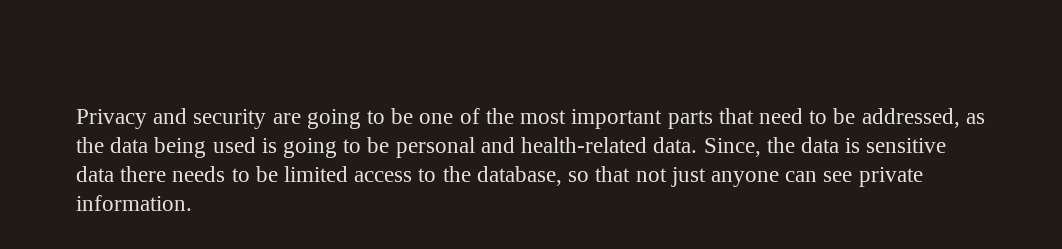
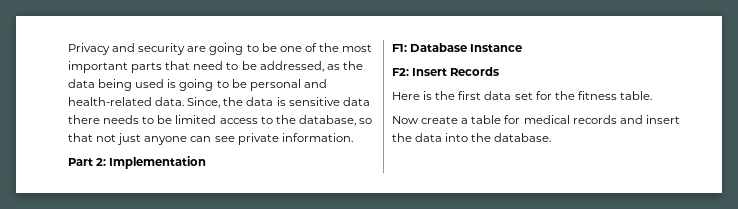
+ Part 2: Implementation
+ F1: Database Instance
+ F2: Insert Records
+ Here is the first data set for the fitness table.
+ Now create a table for medical records and insert the data into the database.

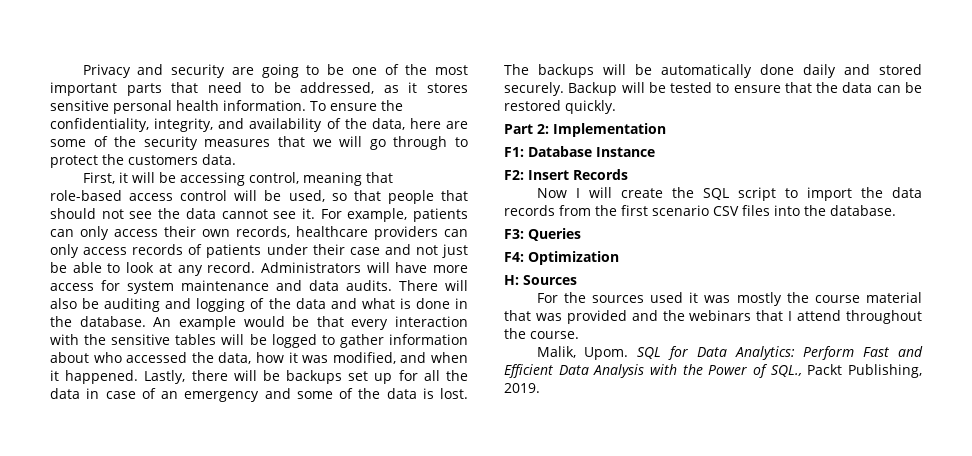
- Privacy and security are going to be one of the most important parts that need to be addressed, as the data being used is going to be personal and health-related data. Since, the data is sensitive data there needs to be limited access to the database, so that not just anyone can see private information.
+ Privacy and security are going to be one of the most important parts that need to be addressed, as it stores sensitive personal health information. To ensure the confidentiality, integrity, and availability of the data, here are some of the security measures that we will go through to protect the customers data.
+ First, it will be accessing control, meaning that role-based access control will be used, so that people that should not see the data cannot see it. For example, patients can only access their own records, healthcare providers can only access records of patients under their case and not just be able to look at any record. Administrators will have more access for system maintenance and data audits. There will also be auditing and logging of the data and what is done in the database. An example would be that every interaction with the sensitive tables will be logged to gather information about who accessed the data, how it was modified, and when it happened. Lastly, there will be backups set up for all the data in case of an emergency and some of the data is lost. The backups will be automatically done daily and stored securely. Backup will be tested to ensure that the data can be restored quickly.
- Here is the first data set for the fitness table.
- Now create a table for medical records and insert the data into the database.
+ Now I will create the SQL script to import the data records from the first scenario CSV files into the database.
+ F3: Queries
+ F4: Optimization
+ H: Sources
+ For the sources used it was mostly the course material that was provided and the webinars that I attend throughout the course.
+ Malik, Upom. SQL for Data Analytics: Perform Fast and Efficient Data Analysis with the Power of SQL., Packt Publishing, 2019.

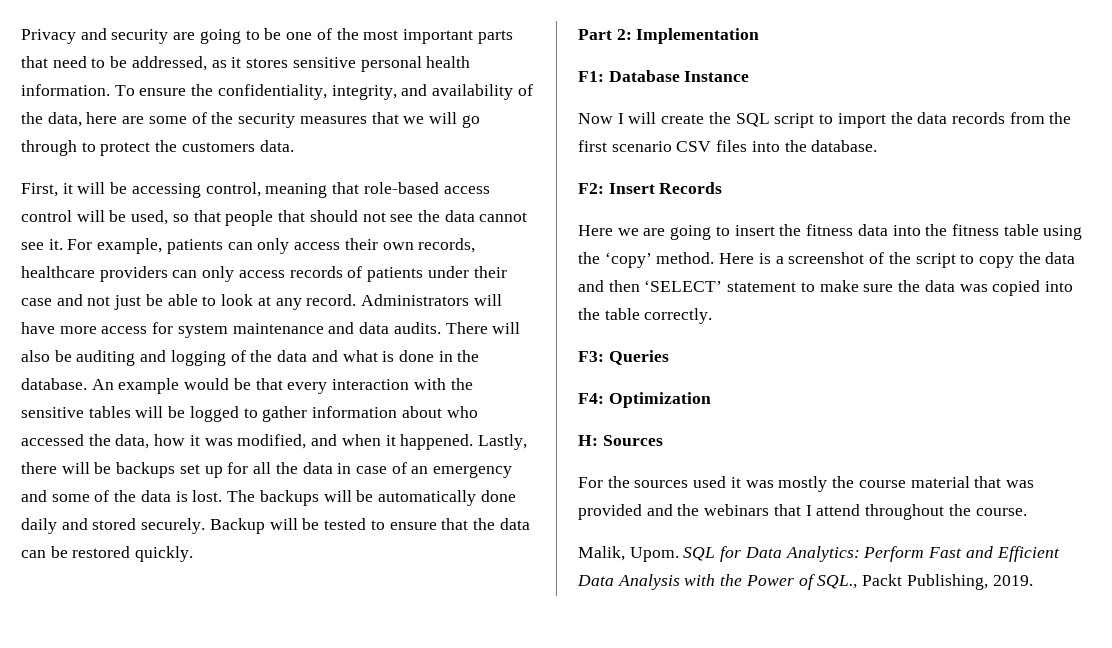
- F2: Insert Records
+ F2: Insert Records
+ Here we are going to insert the fitness data into the fitness table using the ‘copy’ method. Here is a screenshot of the script to copy the data and then ‘SELECT’ statement to make sure the data was copied into the table correctly.

